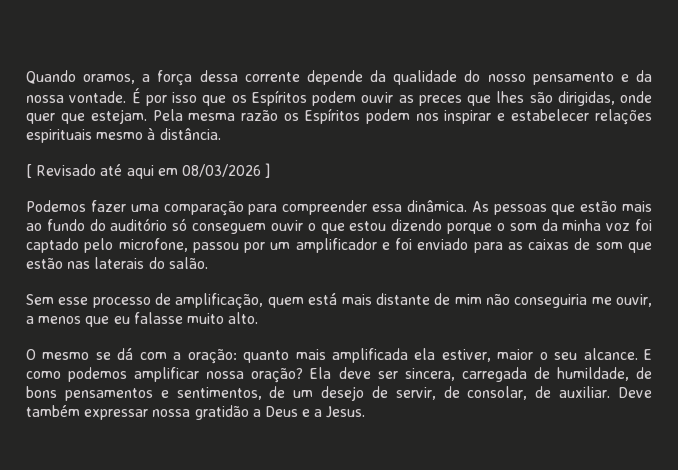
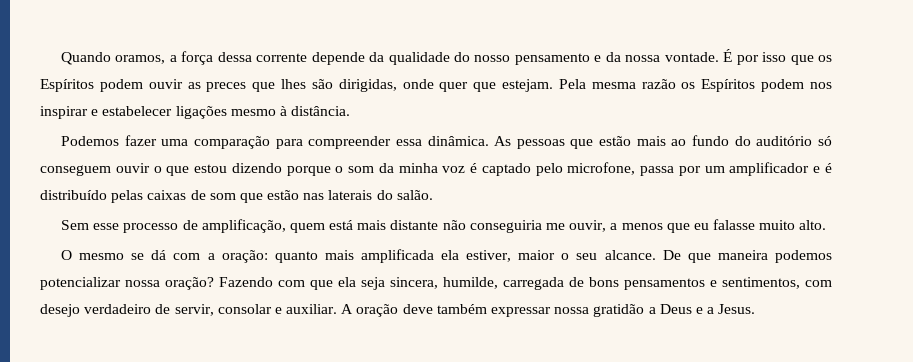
- Pela mesma razão os Espíritos podem nos inspirar e estabelecer relações espirituais mesmo à distância.
+ Pela mesma razão os Espíritos podem nos inspirar e estabelecer ligações mesmo à distância.
- [ Revisado até aqui em 08/03/2026 ]
- As pessoas que estão mais ao fundo do auditório só conseguem ouvir o que estou dizendo porque o som da minha voz foi captado pelo microfone, passou por um amplificador e foi enviado para as caixas de som que estão nas laterais do salão.
+ As pessoas que estão mais ao fundo do auditório só conseguem ouvir o que estou dizendo porque o som da minha voz é captado pelo microfone, passa por um amplificador e é distribuído pelas caixas de som que estão nas laterais do salão.
- Sem esse processo de amplificação, quem está mais distante de mim não conseguiria me ouvir, a menos que eu falasse muito alto.
+ Sem esse processo de amplificação, quem está mais distante não conseguiria me ouvir, a menos que eu falasse muito alto.
- E como podemos amplificar nossa oração? Ela deve ser sincera, carregada de humildade, de bons pensamentos e sentimentos, de um desejo de servir, de consolar, de auxiliar. Deve também expressar nossa gratidão a Deus e a Jesus.
+ De que maneira podemos potencializar nossa oração? Fazendo com que ela seja sincera, humilde, carregada de bons pensamentos e sentimentos, com desejo verdadeiro de servir, consolar e auxiliar. A oração deve também expressar nossa gratidão a Deus e a Jesus.

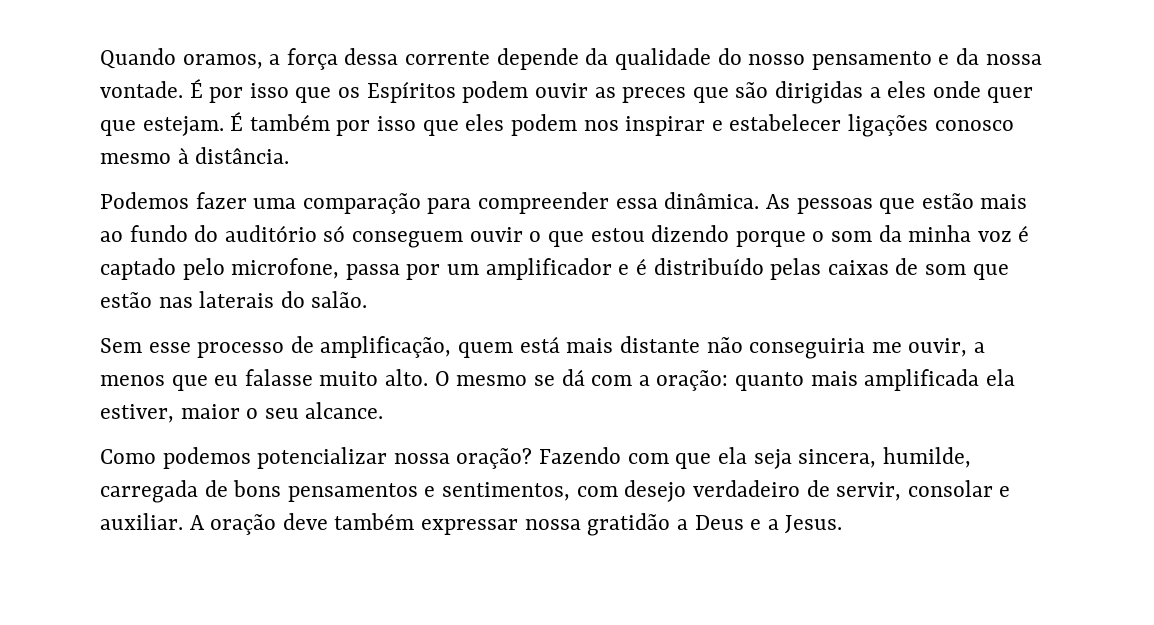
- É por isso que os Espíritos podem ouvir as preces que lhes são dirigidas, onde quer que estejam. Pela mesma razão os Espíritos podem nos inspirar e estabelecer ligações mesmo à distância.
+ É por isso que os Espíritos podem ouvir as preces que são dirigidas a eles onde quer que estejam. É também por isso que eles podem nos inspirar e estabelecer ligações conosco mesmo à distância.
- Sem esse processo de amplificação, quem está mais distante não conseguiria me ouvir, a menos que eu falasse muito alto.
- O mesmo se dá com a oração: quanto mais amplificada ela estiver, maior o seu alcance. De que maneira podemos potencializar nossa oração?
+ Sem esse processo de amplificação, quem está mais distante não conseguiria me ouvir, a menos que eu falasse muito alto. O mesmo se dá com a oração: quanto mais amplificada ela estiver, maior o seu alcance.
+ Como podemos potencializar nossa oração?

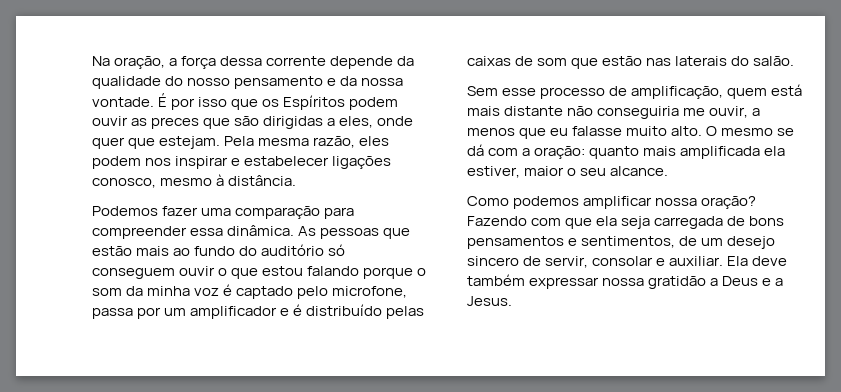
- Quando oramos, a força dessa corrente depende da qualidade do nosso pensamento e da nossa vontade.
+ Na oração, a força dessa corrente depende da qualidade do nosso pensamento e da nossa vontade.
- É por isso que os Espíritos podem ouvir as preces que são dirigidas a eles onde quer que estejam.
+ É por isso que os Espíritos podem ouvir as preces que são dirigidas a eles, onde quer que estejam.
- É também por isso que eles podem nos inspirar e estabelecer ligações conosco mesmo à distância.
+ Pela mesma razão, eles podem nos inspirar e estabelecer ligações conosco, mesmo à distância.
- As pessoas que estão mais ao fundo do auditório só conseguem ouvir o que estou dizendo porque o som da minha voz é captado pelo microfone, passa por um amplificador e é distribuído pelas caixas de som que estão nas laterais do salão.
+ As pessoas que estão mais ao fundo do auditório só conseguem ouvir o que estou falando porque o som da minha voz é captado pelo microfone, passa por um amplificador e é distribuído pelas caixas de som que estão nas laterais do salão.
- Como podemos potencializar nossa oração?
+ Como podemos amplificar nossa oração?
- Fazendo com que ela seja sincera, humilde, carregada de bons pensamentos e sentimentos, com desejo verdadeiro de servir, consolar e auxiliar.
+ Fazendo com que ela seja carregada de bons pensamentos e sentimentos, de um desejo sincero de servir, consolar e auxiliar.
- A oração deve também expressar nossa gratidão a Deus e a Jesus.
+ Ela deve também expressar nossa gratidão a Deus e a Jesus.

